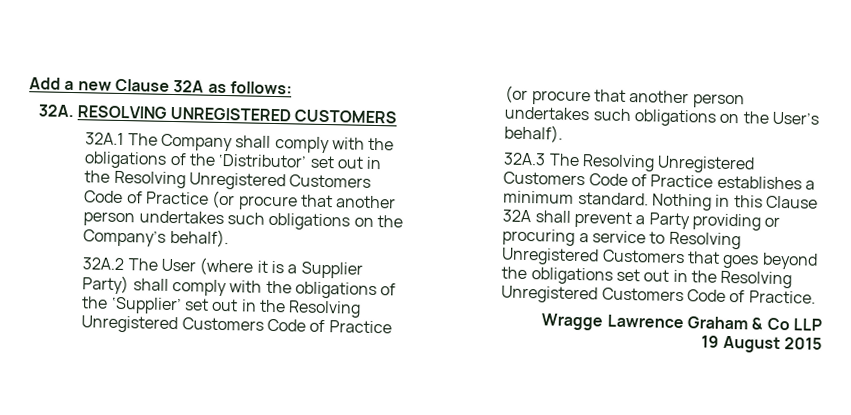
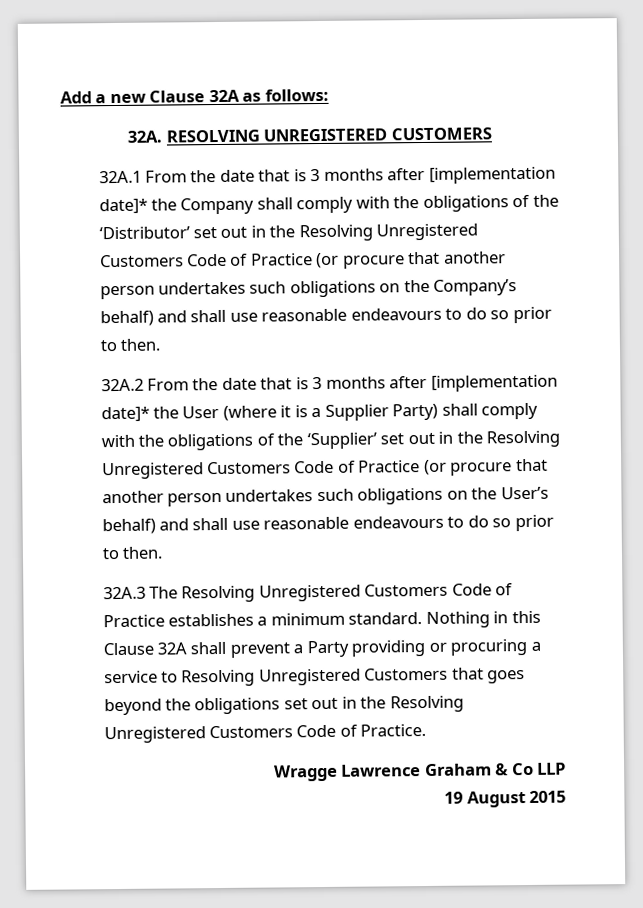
- 32A.1 The Company shall comply with the obligations of the ‘Distributor’ set out in the Resolving Unregistered Customers Code of Practice (or procure that another person undertakes such obligations on the Company’s behalf).
- 32A.2 The User (where it is a Supplier Party) shall comply with the obligations of the ‘Supplier’ set out in the Resolving Unregistered Customers Code of Practice (or procure that another person undertakes such obligations on the User’s behalf).
+ 32A.1 From the date that is 3 months after [implementation date]* the Company shall comply with the obligations of the ‘Distributor’ set out in the Resolving Unregistered Customers Code of Practice (or procure that another person undertakes such obligations on the Company’s behalf) and shall use reasonable endeavours to do so prior to then.
+ 32A.2 From the date that is 3 months after [implementation date]* the User (where it is a Supplier Party) shall comply with the obligations of the ‘Supplier’ set out in the Resolving Unregistered Customers Code of Practice (or procure that another person undertakes such obligations on the User’s behalf) and shall use reasonable endeavours to do so prior to then.

